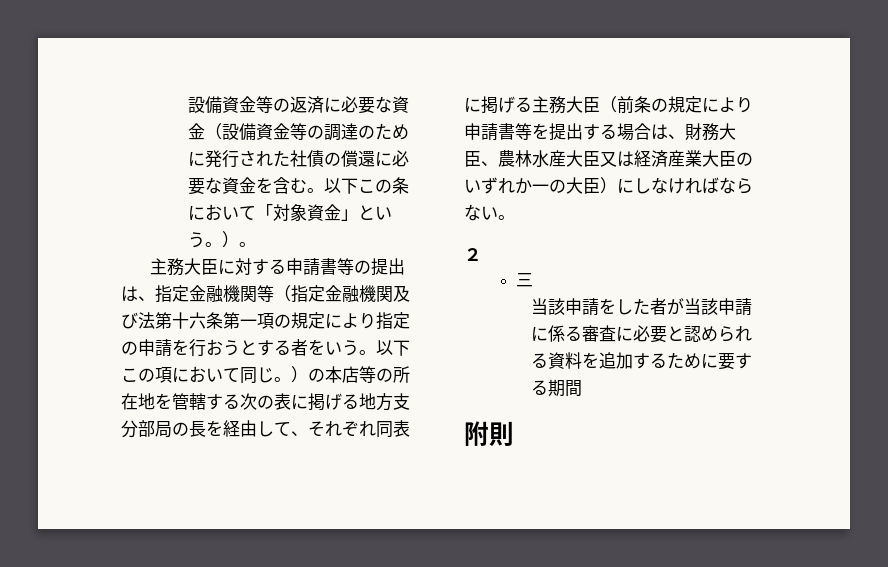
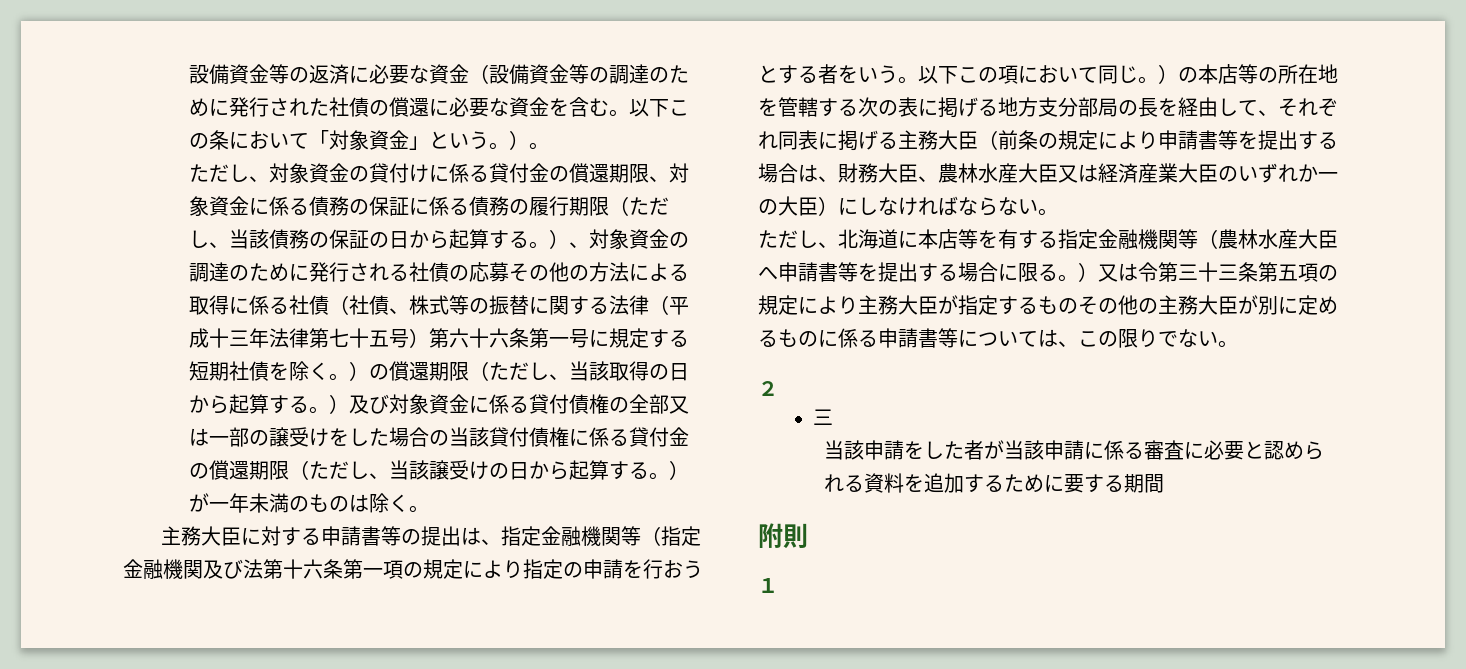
+ ただし、対象資金の貸付けに係る貸付金の償還期限、対象資金に係る債務の保証に係る債務の履行期限（ただし、当該債務の保証の日から起算する。）、対象資金の調達のために発行される社債の応募その他の方法による取得に係る社債（社債、株式等の振替に関する法律（平成十三年法律第七十五号）第六十六条第一号に規定する短期社債を除く。）の償還期限（ただし、当該取得の日から起算する。）及び対象資金に係る貸付債権の全部又は一部の譲受けをした場合の当該貸付債権に係る貸付金の償還期限（ただし、当該譲受けの日から起算する。）が一年未満のものは除く。
+ ただし、北海道に本店等を有する指定金融機関等（農林水産大臣へ申請書等を提出する場合に限る。）又は令第三十三条第五項の規定により主務大臣が指定するものその他の主務大臣が別に定めるものに係る申請書等については、この限りでない。
+ １

